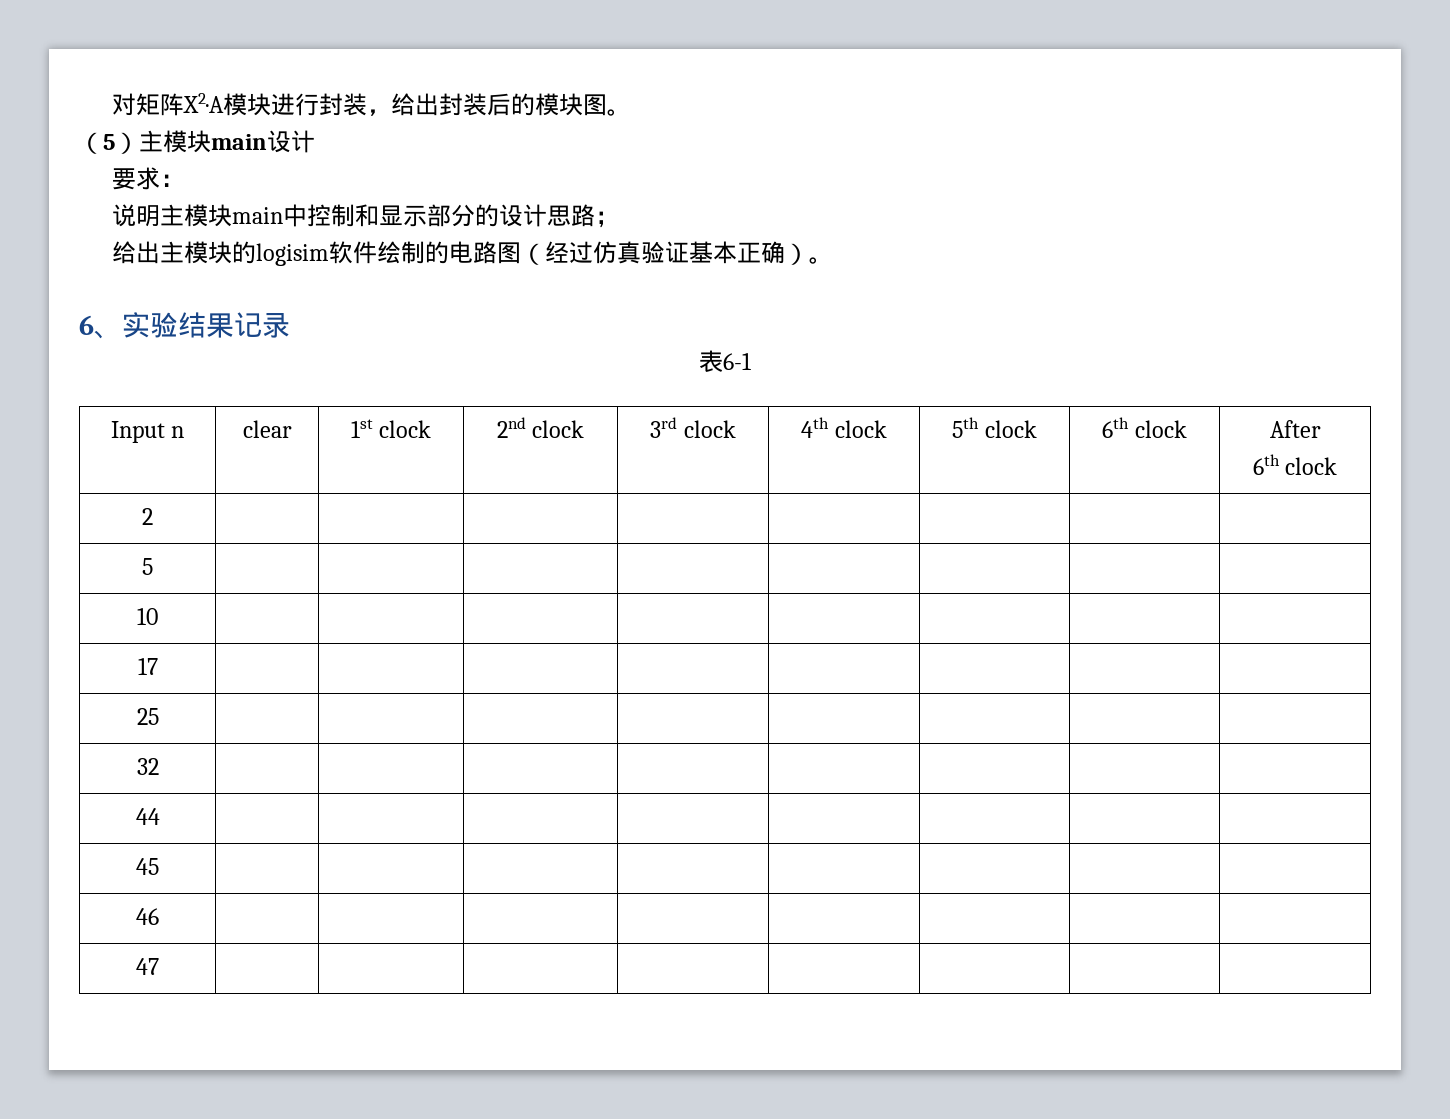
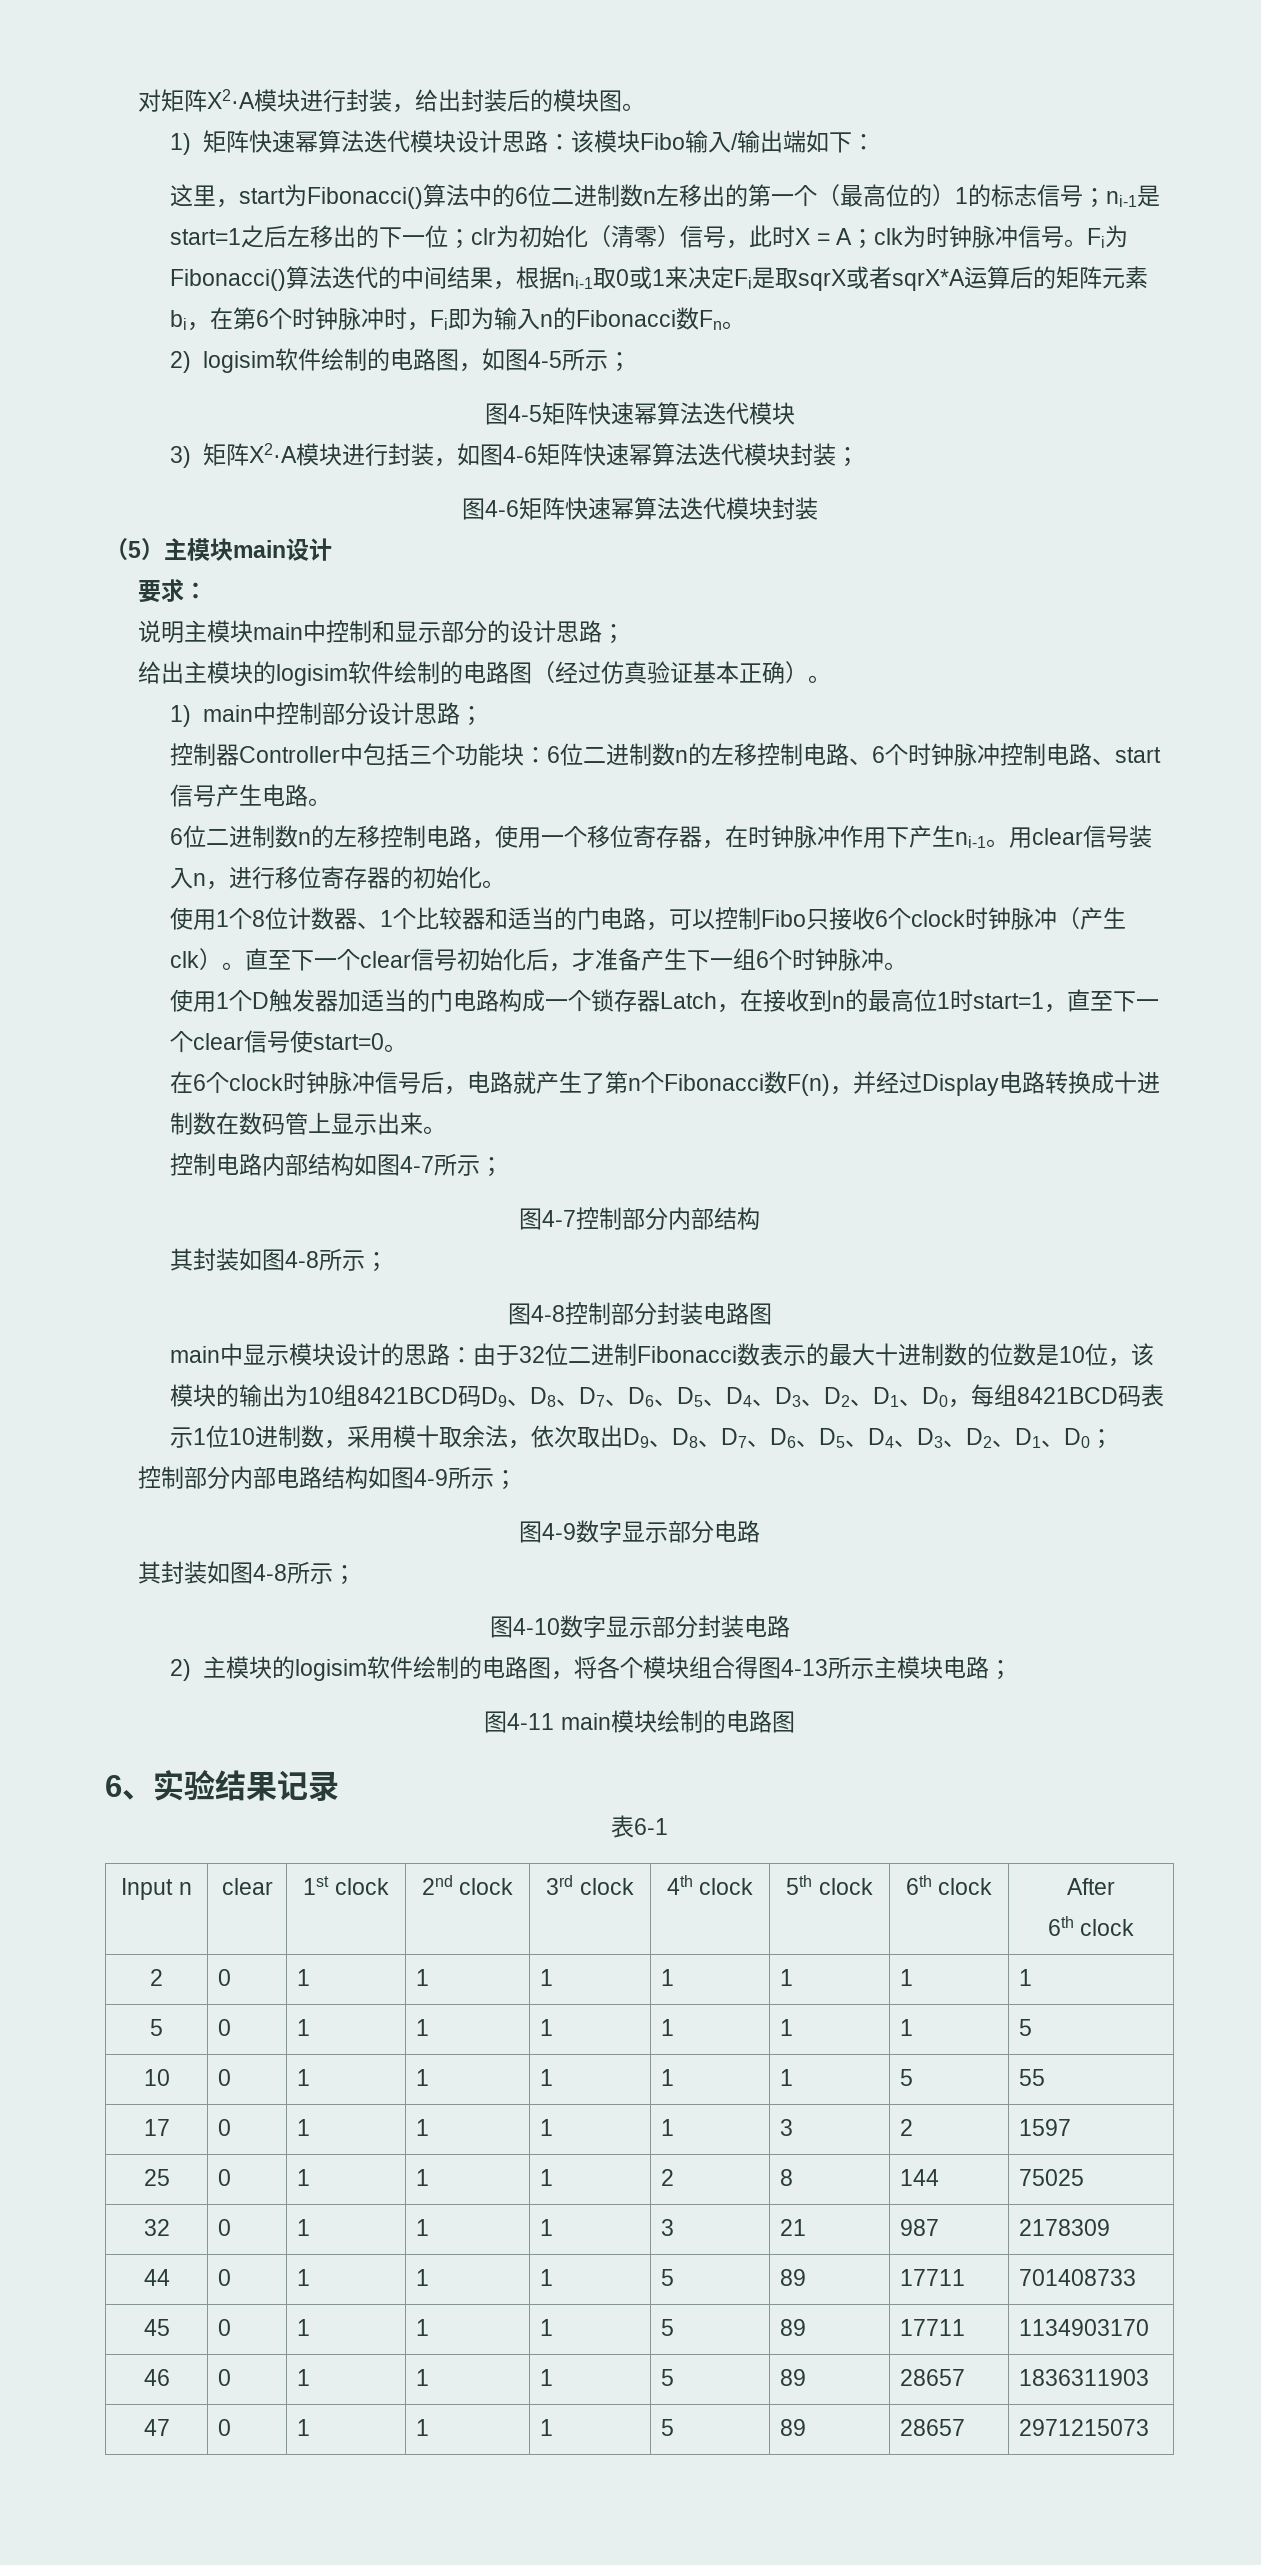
+ 1)矩阵快速幂算法迭代模块设计思路：该模块Fibo输入/输出端如下：
+ 这里，start为Fibonacci()算法中的6位二进制数n左移出的第一个（最高位的）1的标志信号；ni-1是start=1之后左移出的下一位；clr为初始化（清零）信号，此时X = A；clk为时钟脉冲信号。Fi为Fibonacci()算法迭代的中间结果，根据ni-1取0或1来决定Fi是取sqrX或者sqrX*A运算后的矩阵元素bi，在第6个时钟脉冲时，Fi即为输入n的Fibonacci数Fn。
+ 2) logisim软件绘制的电路图，如图4-5所示；
+ 图4-5矩阵快速幂算法迭代模块
+ 3)矩阵X2·A模块进行封装，如图4-6矩阵快速幂算法迭代模块封装；
+ 图4-6矩阵快速幂算法迭代模块封装
+ 1) main中控制部分设计思路；
+ 控制器Controller中包括三个功能块：6位二进制数n的左移控制电路、6个时钟脉冲控制电路、start信号产生电路。
+ 6位二进制数n的左移控制电路，使用一个移位寄存器，在时钟脉冲作用下产生ni-1。用clear信号装入n，进行移位寄存器的初始化。
+ 使用1个8位计数器、1个比较器和适当的门电路，可以控制Fibo只接收6个clock时钟脉冲（产生clk）。直至下一个clear信号初始化后，才准备产生下一组6个时钟脉冲。
+ 使用1个D触发器加适当的门电路构成一个锁存器Latch，在接收到n的最高位1时start=1，直至下一个clear信号使start=0。
+ 在6个clock时钟脉冲信号后，电路就产生了第n个Fibonacci数F(n)，并经过Display电路转换成十进制数在数码管上显示出来。
+ 控制电路内部结构如图4-7所示；
+ 图4-7控制部分内部结构
+ 其封装如图4-8所示；
+ 图4-8控制部分封装电路图
+ main中显示模块设计的思路：由于32位二进制Fibonacci数表示的最大十进制数的位数是10位，该模块的输出为10组8421BCD码D9、D8、D7、D6、D5、D4、D3、D2、D1、D0，每组8421BCD码表示1位10进制数，采用模十取余法，依次取出D9、D8、D7、D6、D5、D4、D3、D2、D1、D0；
+ 控制部分内部电路结构如图4-9所示；
+ 图4-9数字显示部分电路
+ 其封装如图4-8所示；
+ 图4-10数字显示部分封装电路
+ 2)主模块的logisim软件绘制的电路图，将各个模块组合得图4-13所示主模块电路；
+ 图4-11 main模块绘制的电路图
- 2 | | | | | | | |
- 5 | | | | | | | |
- 10 | | | | | | | |
- 17 | | | | | | | |
- 25 | | | | | | | |
- 32 | | | | | | | |
- 44 | | | | | | | |
- 45 | | | | | | | |
- 46 | | | | | | | |
- 47 | | | | | | | |
+ 2 | 0 | 1 | 1 | 1 | 1 | 1 | 1 | 1
+ 5 | 0 | 1 | 1 | 1 | 1 | 1 | 1 | 5
+ 10 | 0 | 1 | 1 | 1 | 1 | 1 | 5 | 55
+ 17 | 0 | 1 | 1 | 1 | 1 | 3 | 2 | 1597
+ 25 | 0 | 1 | 1 | 1 | 2 | 8 | 144 | 75025
+ 32 | 0 | 1 | 1 | 1 | 3 | 21 | 987 | 2178309
+ 44 | 0 | 1 | 1 | 1 | 5 | 89 | 17711 | 701408733
+ 45 | 0 | 1 | 1 | 1 | 5 | 89 | 17711 | 1134903170
+ 46 | 0 | 1 | 1 | 1 | 5 | 89 | 28657 | 1836311903
+ 47 | 0 | 1 | 1 | 1 | 5 | 89 | 28657 | 2971215073

